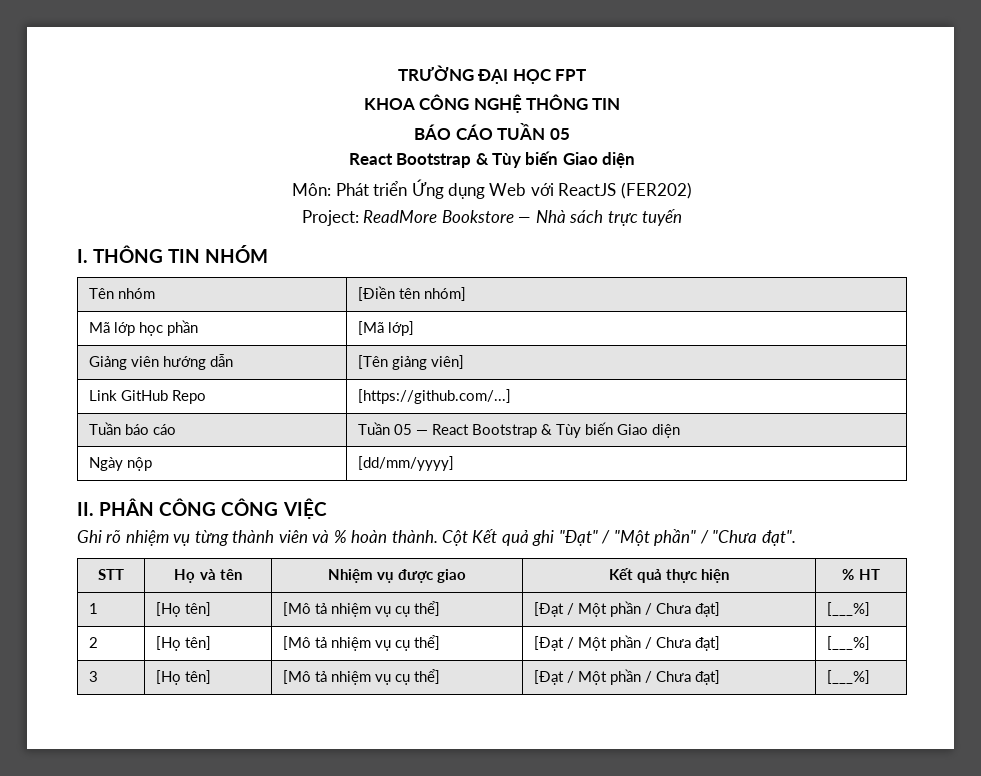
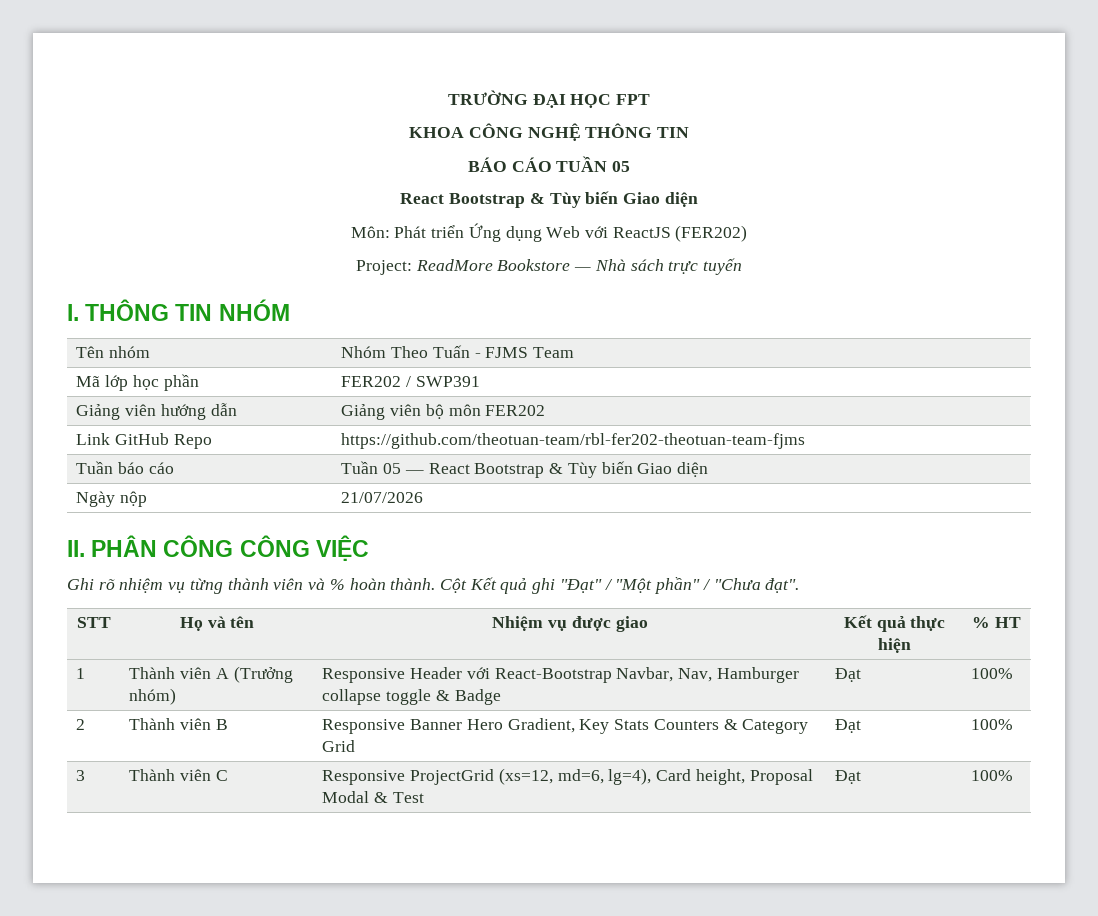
- Tên nhóm | [Điền tên nhóm]
+ Tên nhóm | Nhóm Theo Tuấn - FJMS Team
- Mã lớp học phần | [Mã lớp]
+ Mã lớp học phần | FER202 / SWP391
- Giảng viên hướng dẫn | [Tên giảng viên]
+ Giảng viên hướng dẫn | Giảng viên bộ môn FER202
- Link GitHub Repo | [https://github.com/...]
+ Link GitHub Repo | https://github.com/theotuan-team/rbl-fer202-theotuan-team-fjms
- Ngày nộp | [dd/mm/yyyy]
+ Ngày nộp | 21/07/2026
- 1 | [Họ tên] | [Mô tả nhiệm vụ cụ thể] | [Đạt / Một phần / Chưa đạt] | [___%]
- 2 | [Họ tên] | [Mô tả nhiệm vụ cụ thể] | [Đạt / Một phần / Chưa đạt] | [___%]
- 3 | [Họ tên] | [Mô tả nhiệm vụ cụ thể] | [Đạt / Một phần / Chưa đạt] | [___%]
+ 1 | Thành viên A (Trưởng nhóm) | Responsive Header với React-Bootstrap Navbar, Nav, Hamburger collapse toggle & Badge | Đạt | 100%
+ 2 | Thành viên B | Responsive Banner Hero Gradient, Key Stats Counters & Category Grid | Đạt | 100%
+ 3 | Thành viên C | Responsive ProjectGrid (xs=12, md=6, lg=4), Card height, Proposal Modal & Test | Đạt | 100%

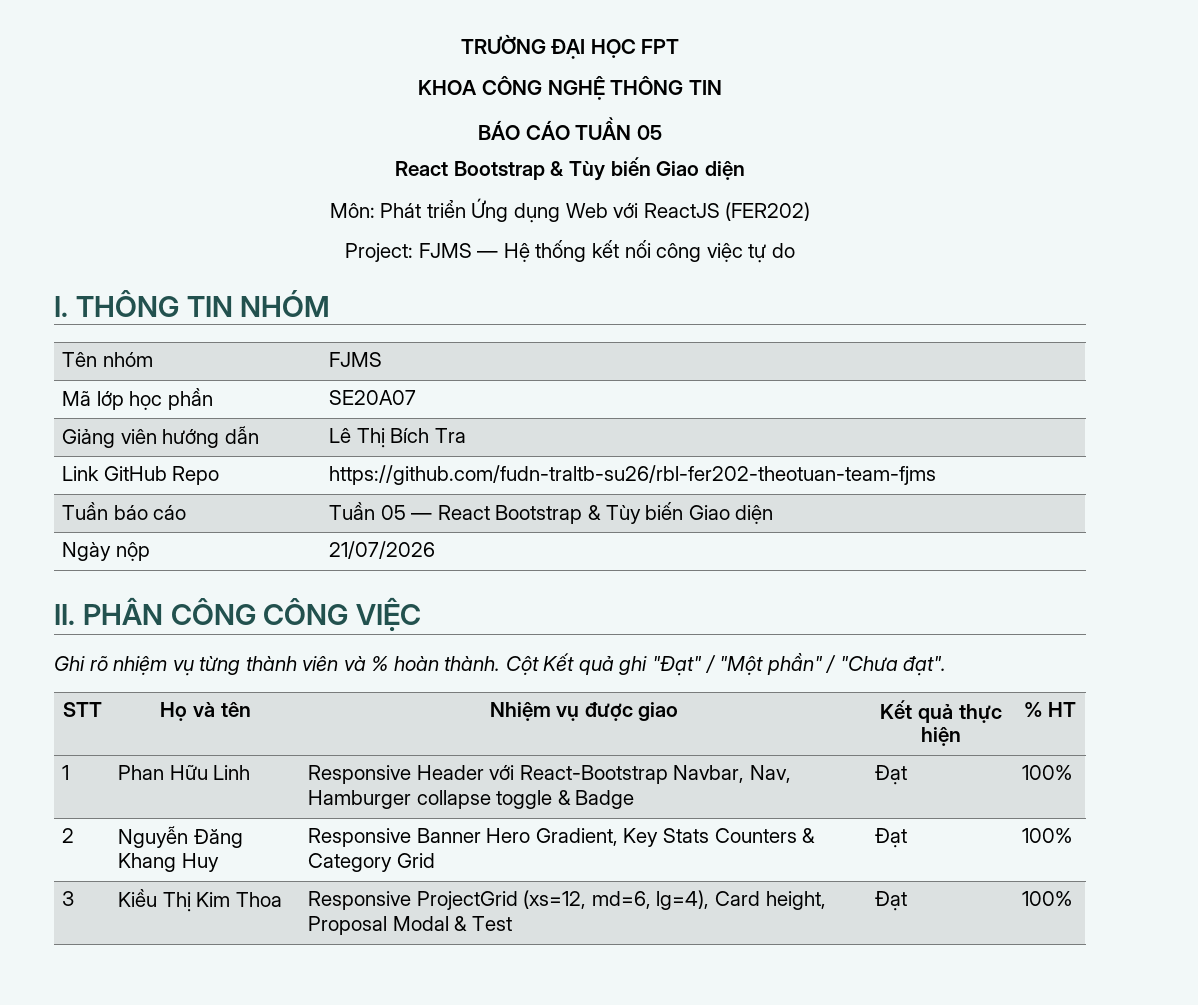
- Project: ReadMore Bookstore — Nhà sách trực tuyến
+ Project: FJMS — Hệ thống kết nối công việc tự do
- Tên nhóm | Nhóm Theo Tuấn - FJMS Team
+ Tên nhóm | FJMS
- Mã lớp học phần | FER202 / SWP391
+ Mã lớp học phần | SE20A07
- Giảng viên hướng dẫn | Giảng viên bộ môn FER202
+ Giảng viên hướng dẫn | Lê Thị Bích Tra
- Link GitHub Repo | https://github.com/theotuan-team/rbl-fer202-theotuan-team-fjms
+ Link GitHub Repo | https://github.com/fudn-traltb-su26/rbl-fer202-theotuan-team-fjms
- 1 | Thành viên A (Trưởng nhóm) | Responsive Header với React-Bootstrap Navbar, Nav, Hamburger collapse toggle & Badge | Đạt | 100%
+ 1 | Phan Hữu Linh | Responsive Header với React-Bootstrap Navbar, Nav, Hamburger collapse toggle & Badge | Đạt | 100%
- 2 | Thành viên B | Responsive Banner Hero Gradient, Key Stats Counters & Category Grid | Đạt | 100%
+ 2 | Nguyễn Đăng Khang Huy | Responsive Banner Hero Gradient, Key Stats Counters & Category Grid | Đạt | 100%
- 3 | Thành viên C | Responsive ProjectGrid (xs=12, md=6, lg=4), Card height, Proposal Modal & Test | Đạt | 100%
+ 3 | Kiều Thị Kim Thoa | Responsive ProjectGrid (xs=12, md=6, lg=4), Card height, Proposal Modal & Test | Đạt | 100%

